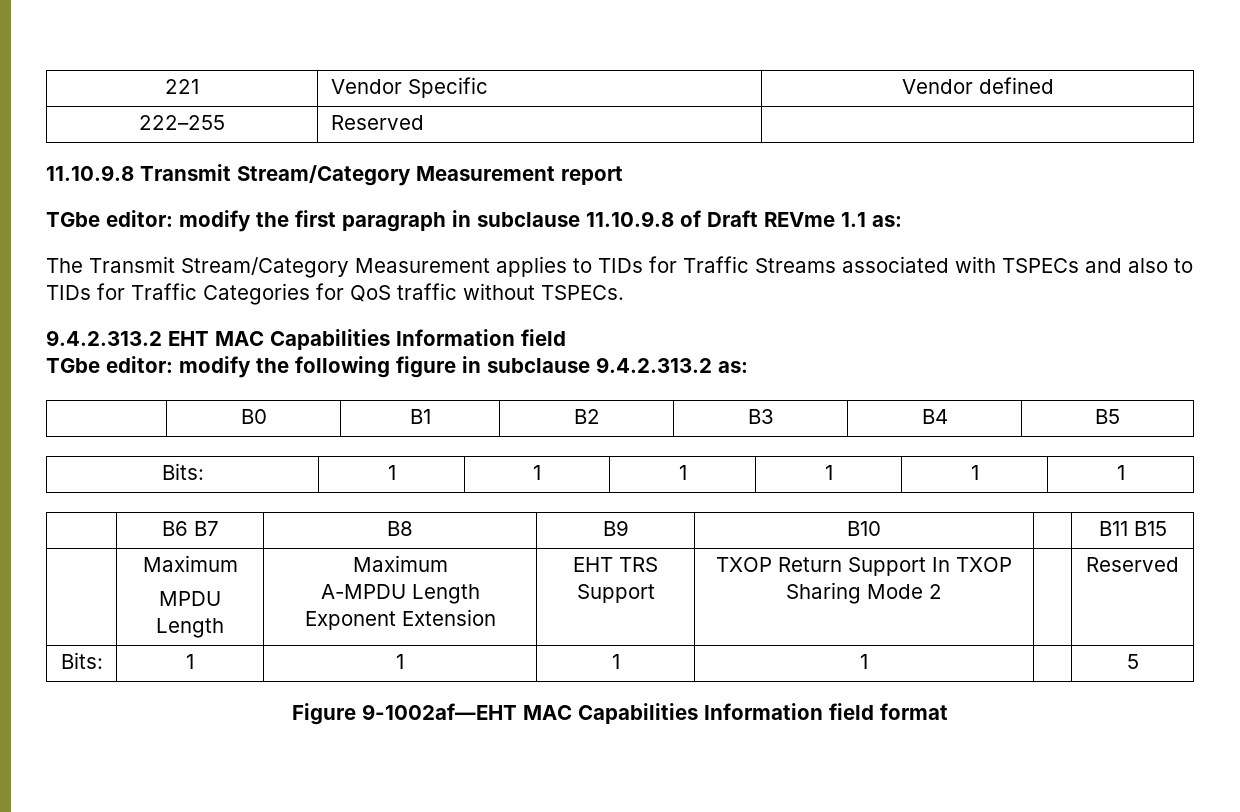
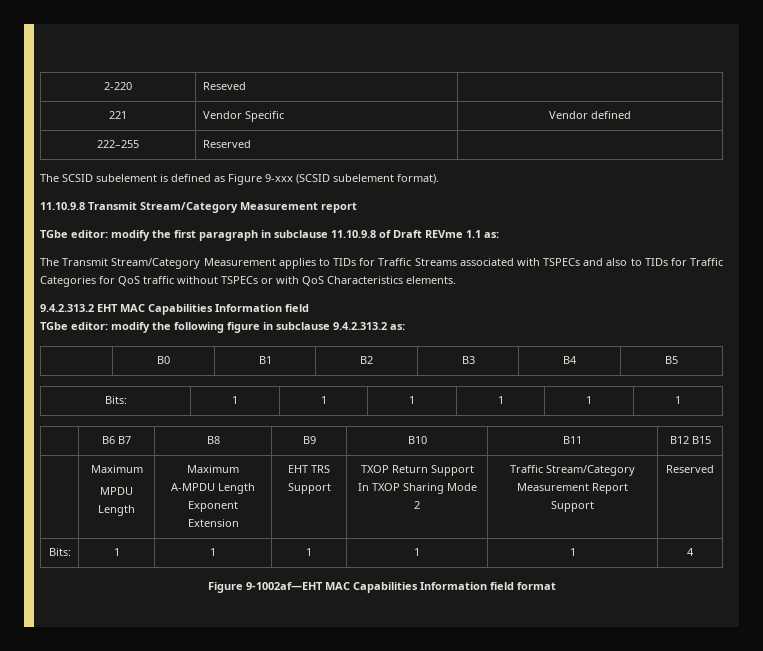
+ 2-220 | Reseved |
+ The SCSID subelement is defined as Figure 9-xxx (SCSID subelement format).
- The Transmit Stream/Category Measurement applies to TIDs for Traffic Streams associated with TSPECs and also to TIDs for Traffic Categories for QoS traffic without TSPECs.
+ The Transmit Stream/Category Measurement applies to TIDs for Traffic Streams associated with TSPECs and also to TIDs for Traffic Categories for QoS traffic without TSPECs or with QoS Characteristics elements.
- | B6 B7 | B8 | B9 | B10 | | B11 B15
+ | B6 B7 | B8 | B9 | B10 | B11 | B12 B15
  | Maximum
  MPDU Length | Maximum
- A-MPDU Length Exponent Extension | EHT TRS Support | TXOP Return Support In TXOP Sharing Mode 2 | | Reserved
+ A-MPDU Length Exponent Extension | EHT TRS Support | TXOP Return Support In TXOP Sharing Mode 2 | Traffic Stream/Category Measurement Report Support | Reserved
- Bits: | 1 | 1 | 1 | 1 | | 5
+ Bits: | 1 | 1 | 1 | 1 | 1 | 4

